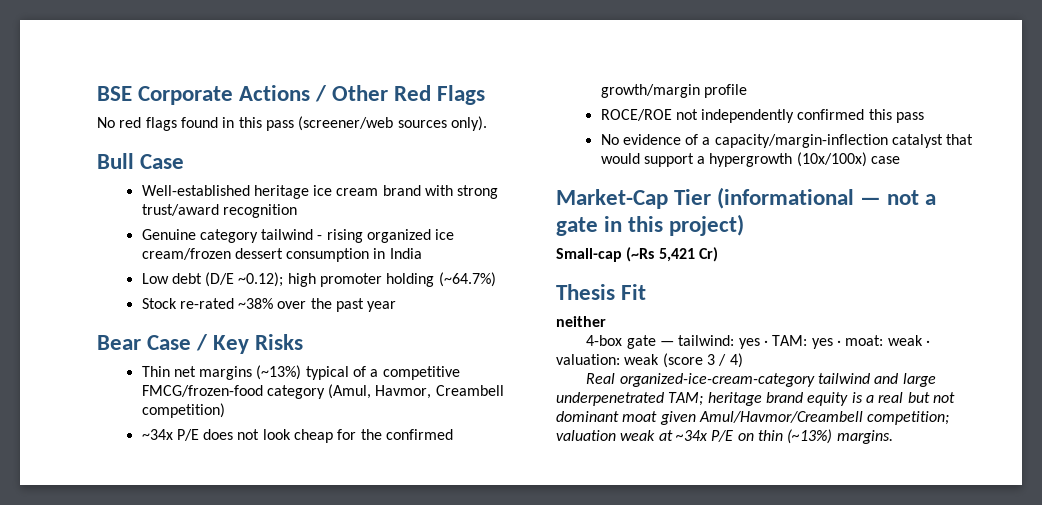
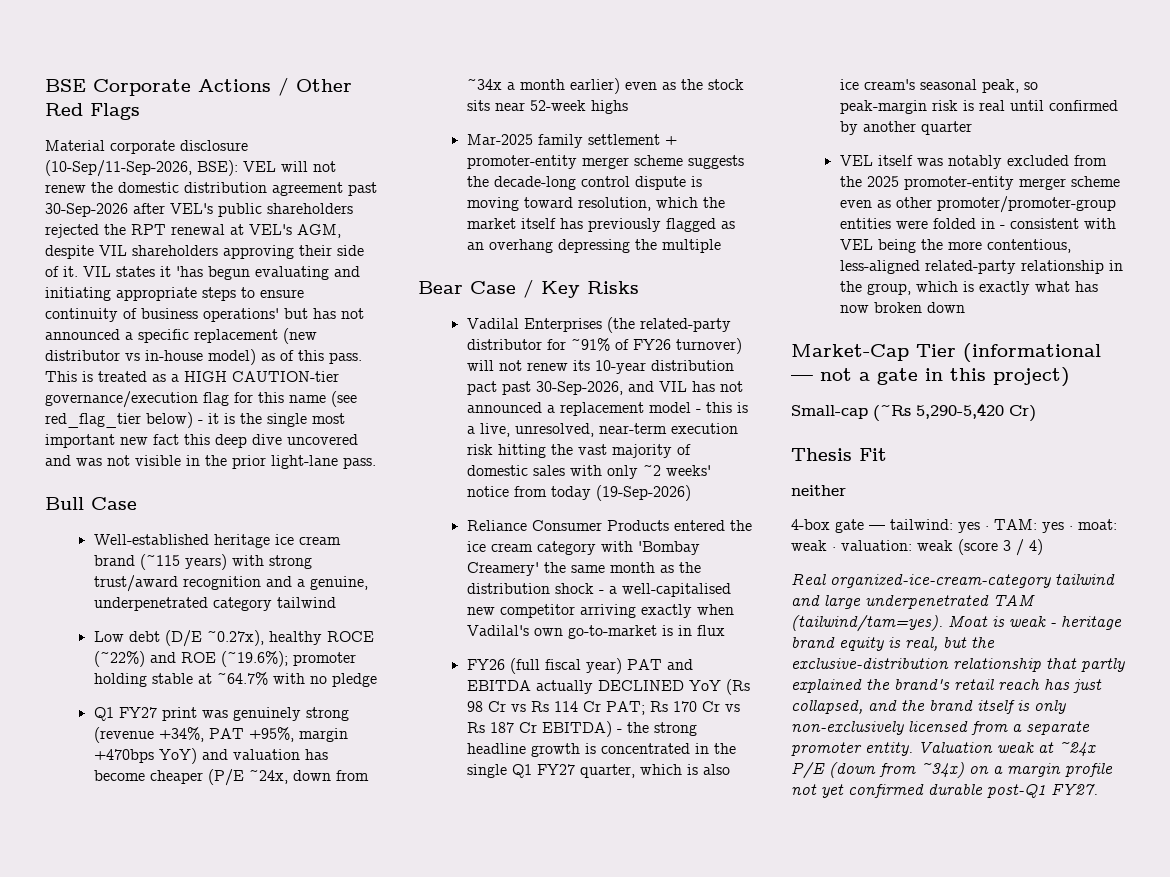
- No red flags found in this pass (screener/web sources only).
+ Material corporate disclosure (10-Sep/11-Sep-2026, BSE): VEL will not renew the domestic distribution agreement past 30-Sep-2026 after VEL's public shareholders rejected the RPT renewal at VEL's AGM, despite VIL shareholders approving their side of it. VIL states it 'has begun evaluating and initiating appropriate steps to ensure continuity of business operations' but has not announced a specific replacement (new distributor vs in-house model) as of this pass. This is treated as a HIGH CAUTION-tier governance/execution flag for this name (see red_flag_tier below) - it is the single most important new fact this deep dive uncovered and was not visible in the prior light-lane pass.
- Well-established heritage ice cream brand with strong trust/award recognition
- Genuine category tailwind - rising organized ice cream/frozen dessert consumption in India
- Low debt (D/E ~0.12); high promoter holding (~64.7%)
- Stock re-rated ~38% over the past year
+ Well-established heritage ice cream brand (~115 years) with strong trust/award recognition and a genuine, underpenetrated category tailwind
+ Low debt (D/E ~0.27x), healthy ROCE (~22%) and ROE (~19.6%); promoter holding stable at ~64.7% with no pledge
+ Q1 FY27 print was genuinely strong (revenue +34%, PAT +95%, margin +470bps YoY) and valuation has become cheaper (P/E ~24x, down from ~34x a month earlier) even as the stock sits near 52-week highs
+ Mar-2025 family settlement + promoter-entity merger scheme suggests the decade-long control dispute is moving toward resolution, which the market itself has previously flagged as an overhang depressing the multiple
- Thin net margins (~13%) typical of a competitive FMCG/frozen-food category (Amul, Havmor, Creambell competition)
- ~34x P/E does not look cheap for the confirmed growth/margin profile
- ROCE/ROE not independently confirmed this pass
- No evidence of a capacity/margin-inflection catalyst that would support a hypergrowth (10x/100x) case
+ Vadilal Enterprises (the related-party distributor for ~91% of FY26 turnover) will not renew its 10-year distribution pact past 30-Sep-2026, and VIL has not announced a replacement model - this is a live, unresolved, near-term execution risk hitting the vast majority of domestic sales with only ~2 weeks' notice from today (19-Sep-2026)
+ Reliance Consumer Products entered the ice cream category with 'Bombay Creamery' the same month as the distribution shock - a well-capitalised new competitor arriving exactly when Vadilal's own go-to-market is in flux
+ FY26 (full fiscal year) PAT and EBITDA actually DECLINED YoY (Rs 98 Cr vs Rs 114 Cr PAT; Rs 170 Cr vs Rs 187 Cr EBITDA) - the strong headline growth is concentrated in the single Q1 FY27 quarter, which is also ice cream's seasonal peak, so peak-margin risk is real until confirmed by another quarter
+ VEL itself was notably excluded from the 2025 promoter-entity merger scheme even as other promoter/promoter-group entities were folded in - consistent with VEL being the more contentious, less-aligned related-party relationship in the group, which is exactly what has now broken down
- Small-cap (~Rs 5,421 Cr)
+ Small-cap (~Rs 5,290-5,420 Cr)
- Real organized-ice-cream-category tailwind and large underpenetrated TAM; heritage brand equity is a real but not dominant moat given Amul/Havmor/Creambell competition; valuation weak at ~34x P/E on thin (~13%) margins.
+ Real organized-ice-cream-category tailwind and large underpenetrated TAM (tailwind/tam=yes). Moat is weak - heritage brand equity is real, but the exclusive-distribution relationship that partly explained the brand's retail reach has just collapsed, and the brand itself is only non-exclusively licensed from a separate promoter entity. Valuation weak at ~24x P/E (down from ~34x) on a margin profile not yet confirmed durable post-Q1 FY27.

